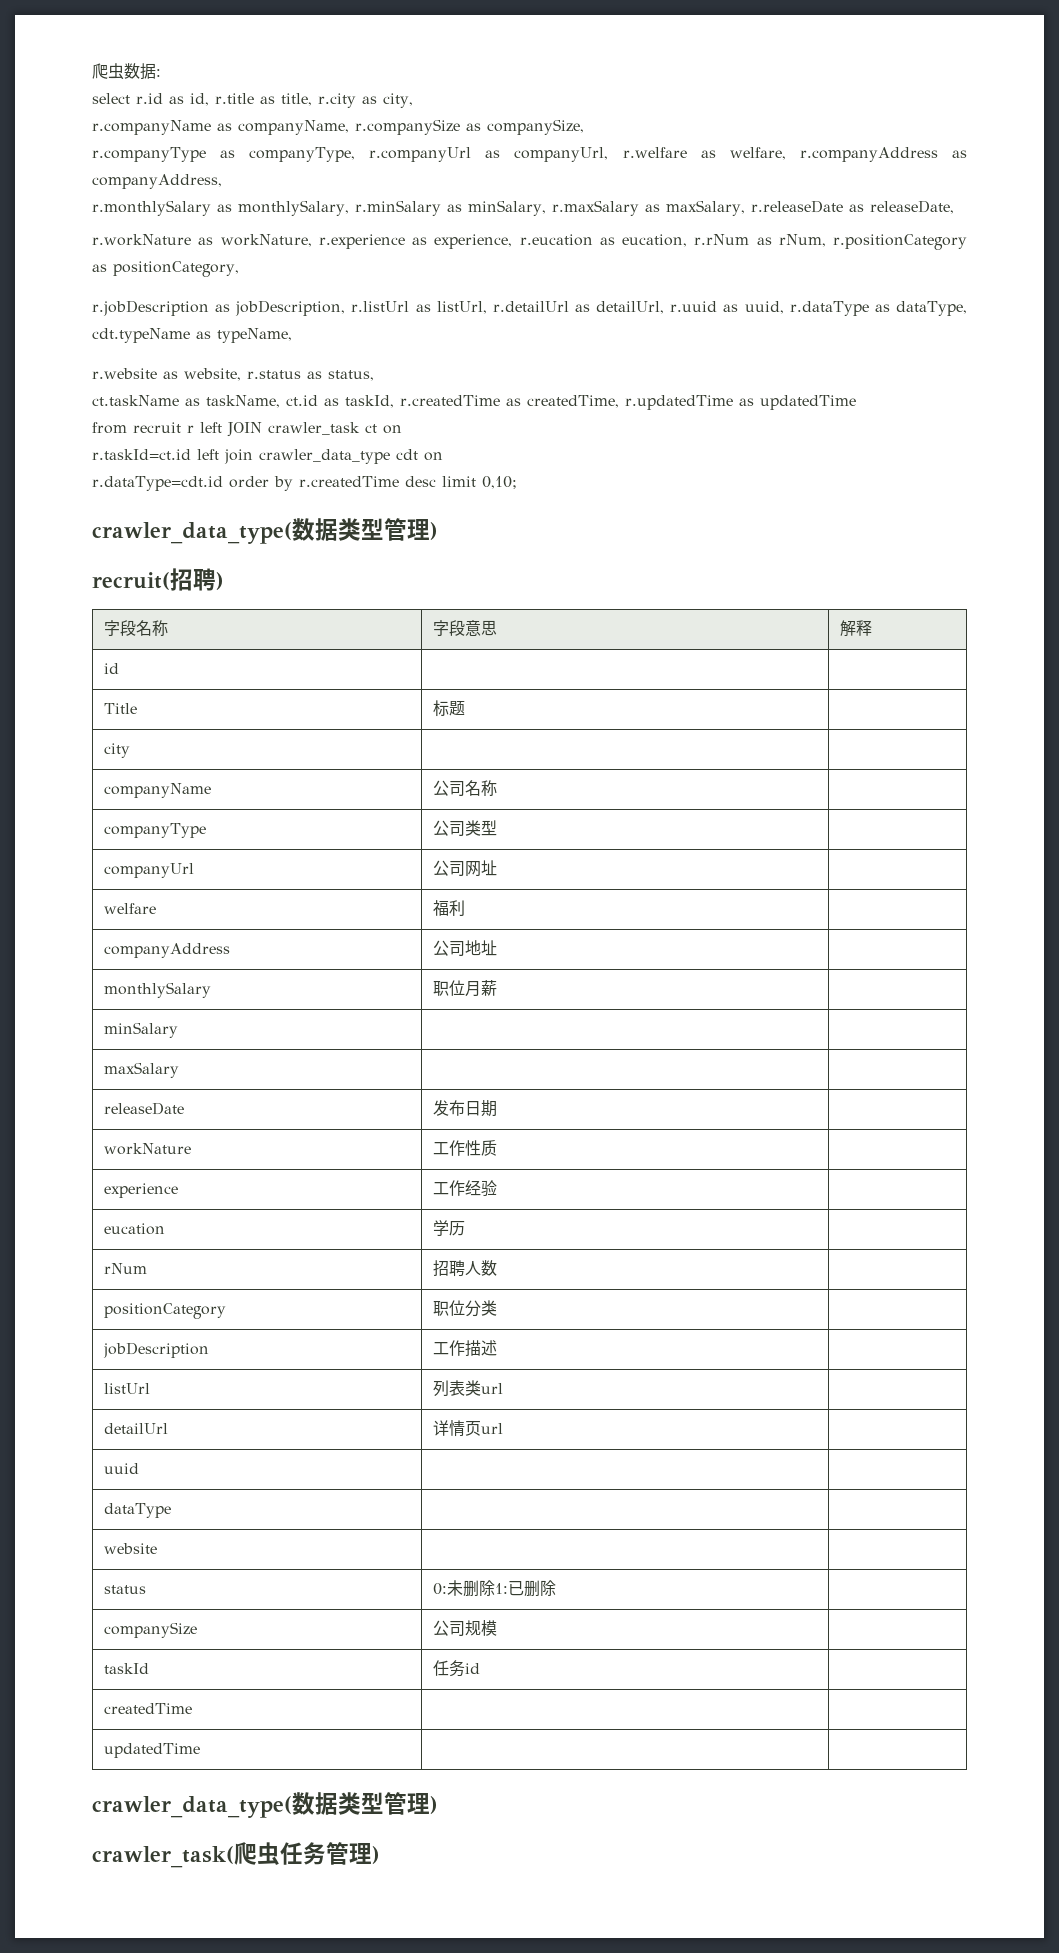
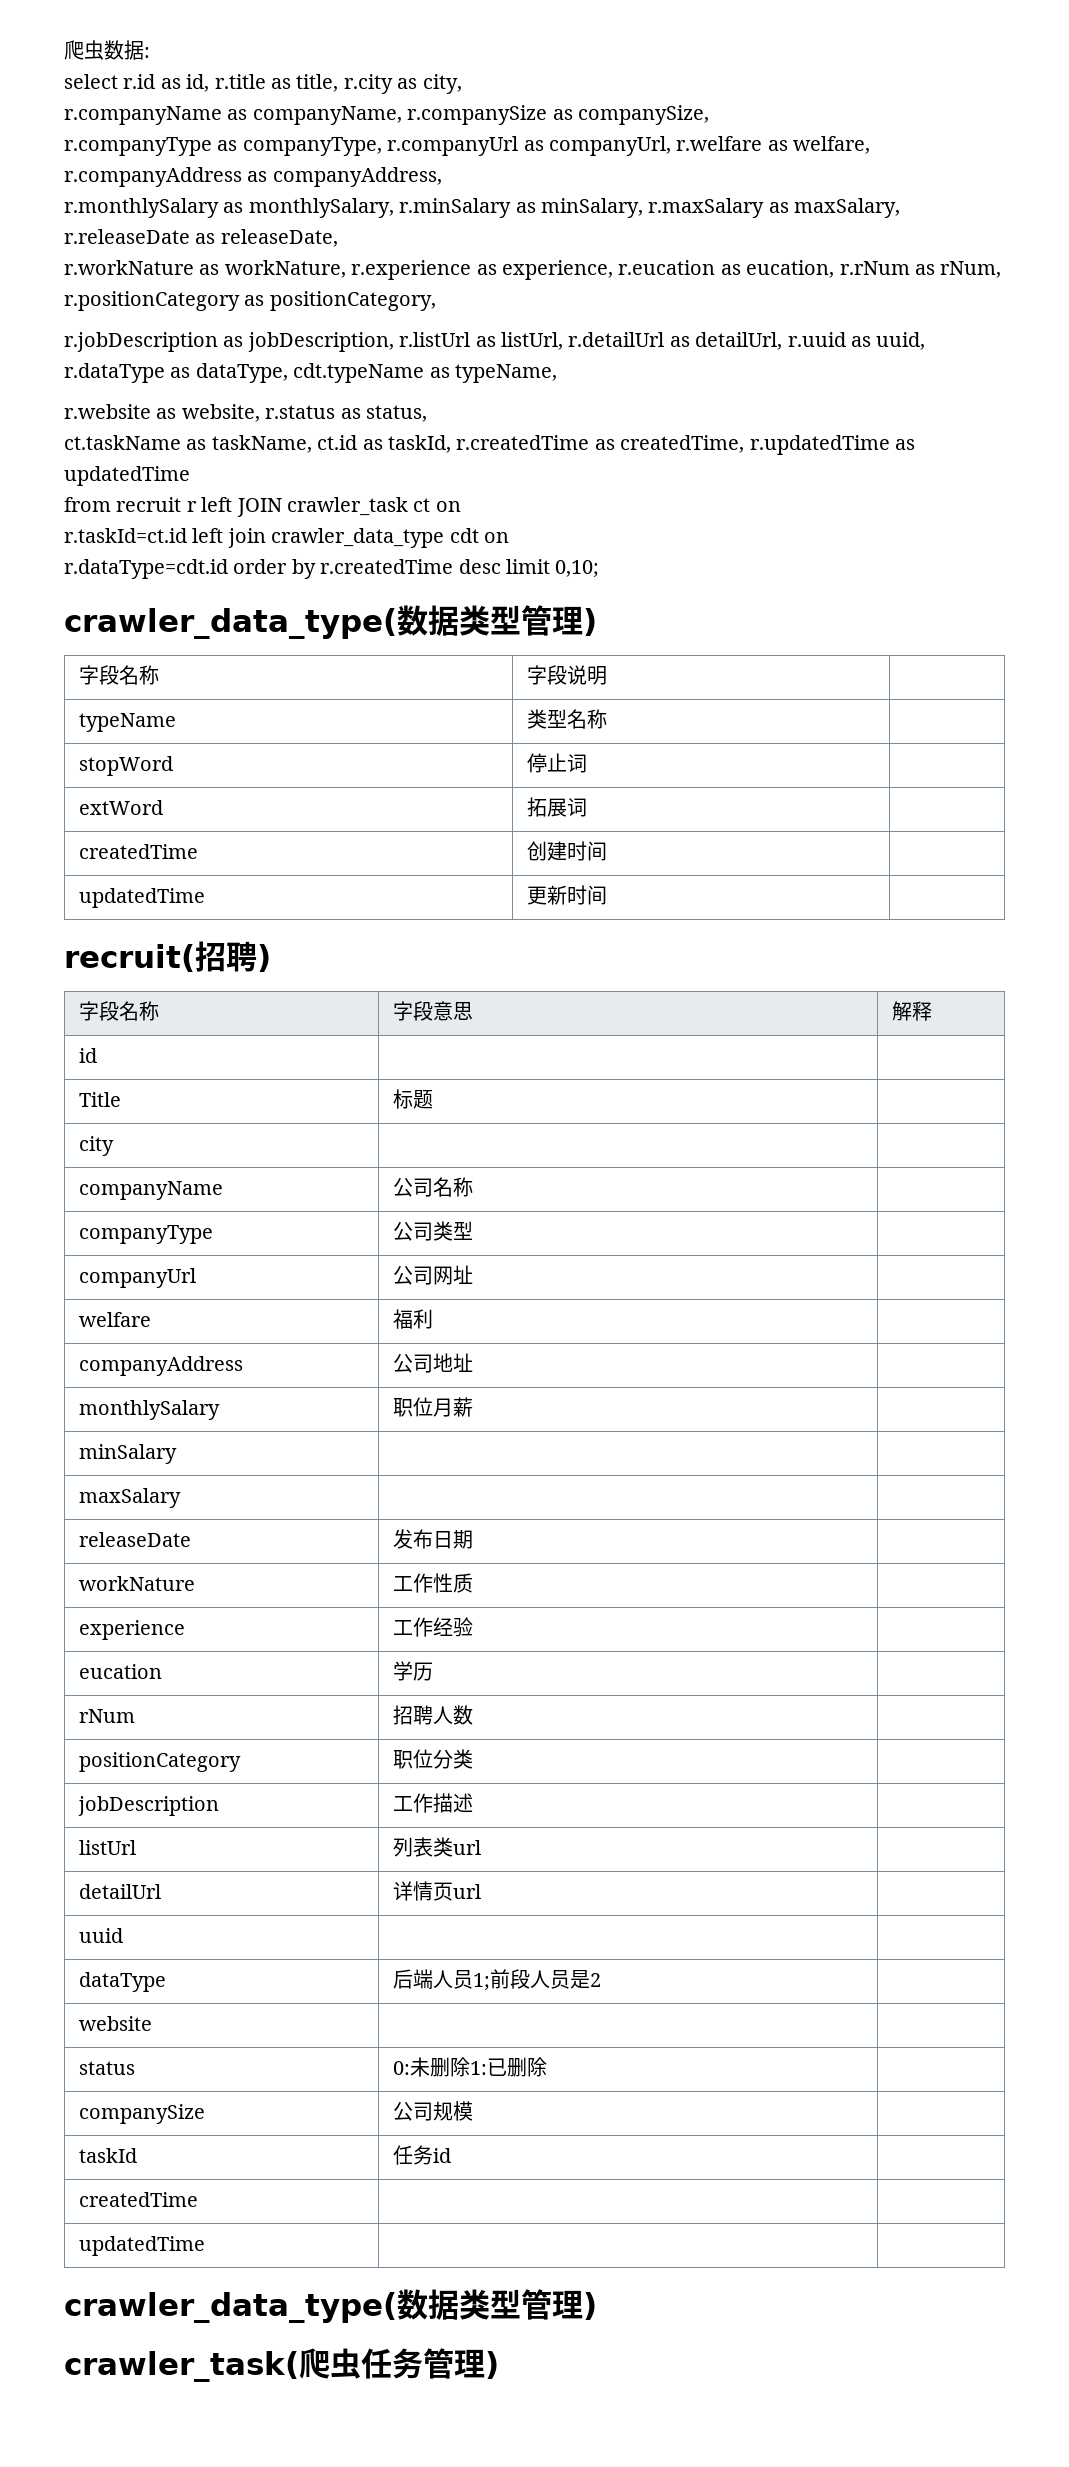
+ 字段名称 | 字段说明 |
+ typeName | 类型名称 |
+ stopWord | 停止词 |
+ extWord | 拓展词 |
+ createdTime | 创建时间 |
+ updatedTime | 更新时间 |
- dataType | |
+ dataType | 后端人员1;前段人员是2 |

